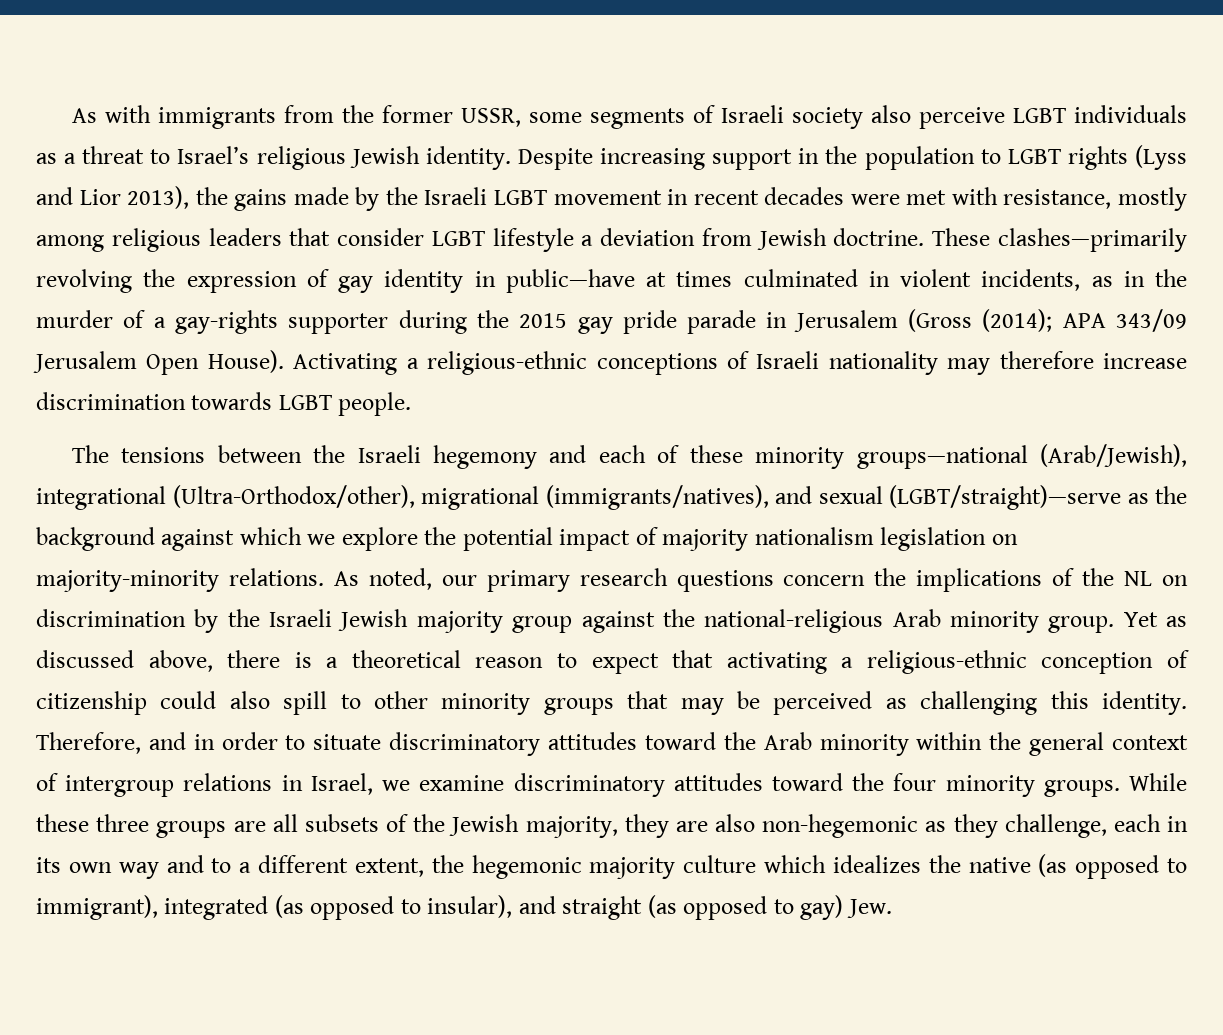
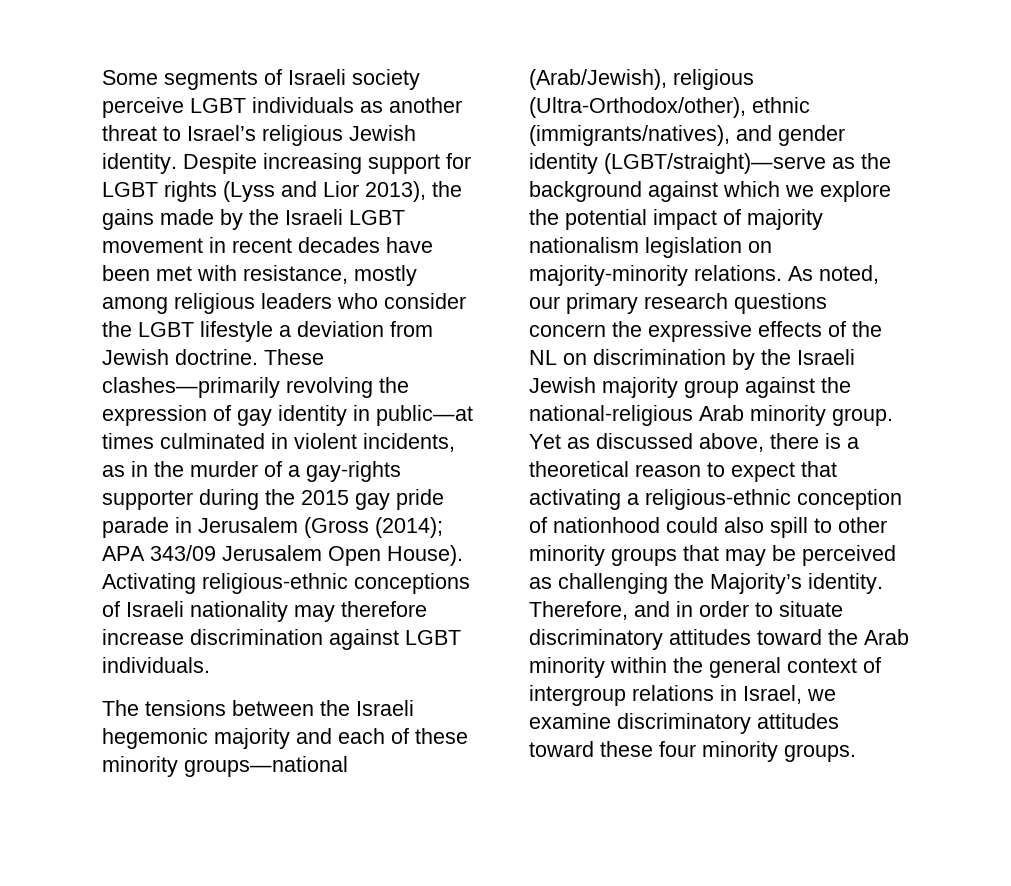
- As with immigrants from the former USSR, some segments of Israeli society also perceive LGBT individuals as a threat to Israel’s religious Jewish identity.
+ Some segments of Israeli society perceive LGBT individuals as another threat to Israel’s religious Jewish identity.
- Despite increasing support in the population to LGBT rights (Lyss and Lior 2013), the gains made by the Israeli LGBT movement in recent decades were met with resistance, mostly among religious leaders that consider LGBT lifestyle a deviation from Jewish doctrine.
+ Despite increasing support for LGBT rights (Lyss and Lior 2013), the gains made by the Israeli LGBT movement in recent decades have been met with resistance, mostly among religious leaders who consider the LGBT lifestyle a deviation from Jewish doctrine.
- These clashes—primarily revolving the expression of gay identity in public—have at times culminated in violent incidents, as in the murder of a gay-rights supporter during the 2015 gay pride parade in Jerusalem (Gross (2014); APA 343/09 Jerusalem Open House).
+ These clashes—primarily revolving the expression of gay identity in public—at times culminated in violent incidents, as in the murder of a gay-rights supporter during the 2015 gay pride parade in Jerusalem (Gross (2014); APA 343/09 Jerusalem Open House).
- Activating a religious-ethnic conceptions of Israeli nationality may therefore increase discrimination towards LGBT people.
+ Activating religious-ethnic conceptions of Israeli nationality may therefore increase discrimination against LGBT individuals.
- The tensions between the Israeli hegemony and each of these minority groups—national (Arab/Jewish), integrational (Ultra-Orthodox/other), migrational (immigrants/natives), and sexual (LGBT/straight)—serve as the background against which we explore the potential impact of majority nationalism legislation on majority-minority relations.
+ The tensions between the Israeli hegemonic majority and each of these minority groups—national (Arab/Jewish), religious (Ultra-Orthodox/other), ethnic (immigrants/natives), and gender identity (LGBT/straight)—serve as the background against which we explore the potential impact of majority nationalism legislation on majority-minority relations.
- As noted, our primary research questions concern the implications of the NL on discrimination by the Israeli Jewish majority group against the national-religious Arab minority group.
+ As noted, our primary research questions concern the expressive effects of the NL on discrimination by the Israeli Jewish majority group against the national-religious Arab minority group.
- Yet as discussed above, there is a theoretical reason to expect that activating a religious-ethnic conception of citizenship could also spill to other minority groups that may be perceived as challenging this identity.
+ Yet as discussed above, there is a theoretical reason to expect that activating a religious-ethnic conception of nationhood could also spill to other minority groups that may be perceived as challenging the Majority’s identity.
- Therefore, and in order to situate discriminatory attitudes toward the Arab minority within the general context of intergroup relations in Israel, we examine discriminatory attitudes toward the four minority groups. While these three groups are all subsets of the Jewish majority, they are also non-hegemonic as they challenge, each in its own way and to a different extent, the hegemonic majority culture which idealizes the native (as opposed to immigrant), integrated (as opposed to insular), and straight (as opposed to gay) Jew.
+ Therefore, and in order to situate discriminatory attitudes toward the Arab minority within the general context of intergroup relations in Israel, we examine discriminatory attitudes toward these four minority groups.

